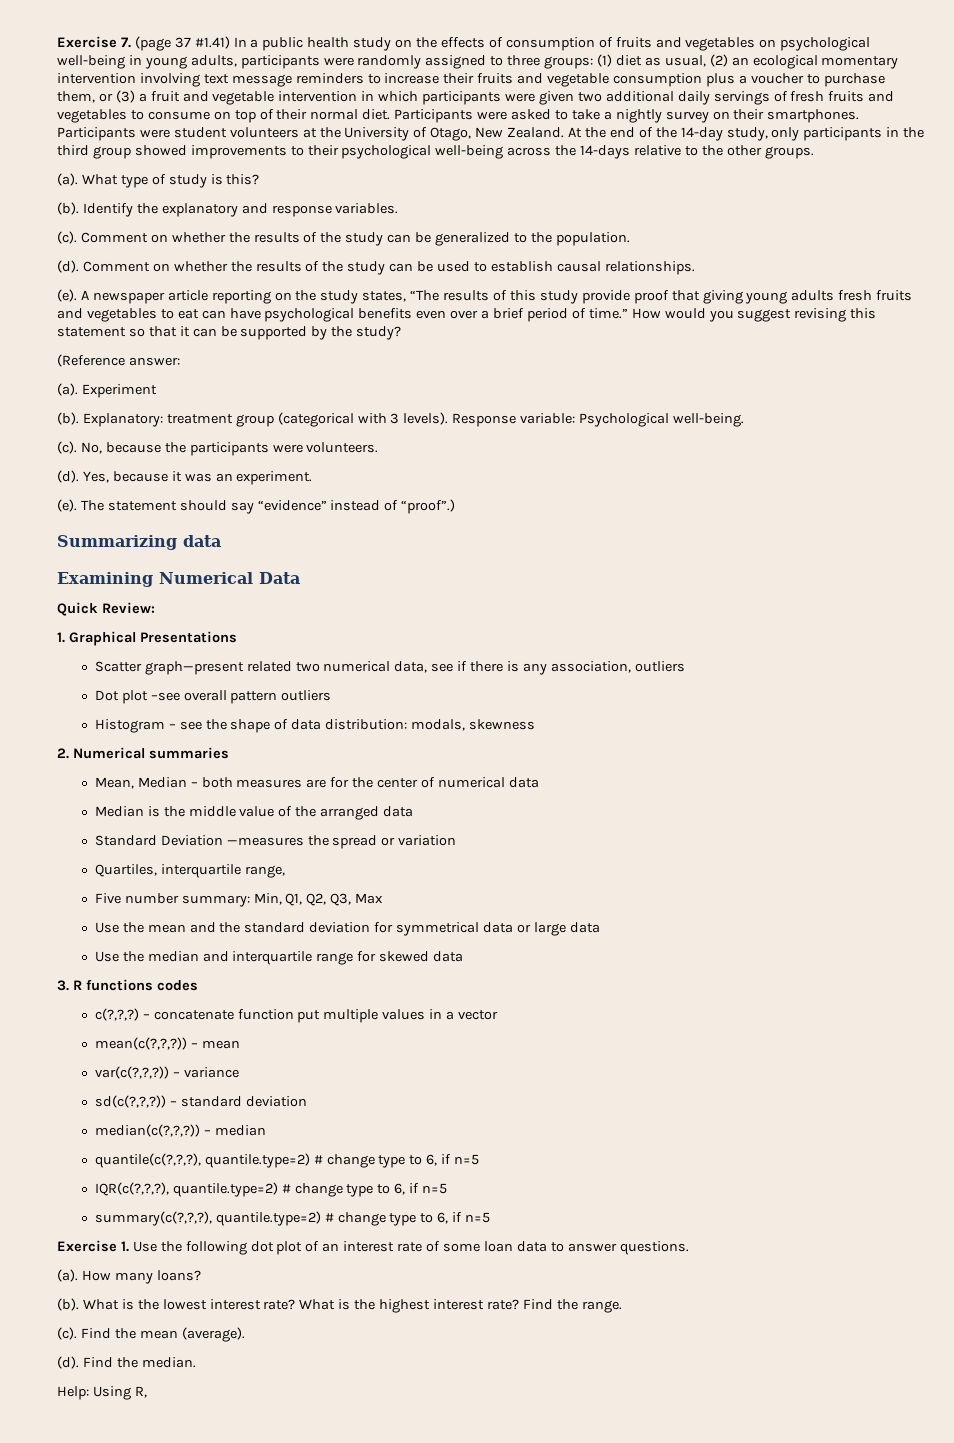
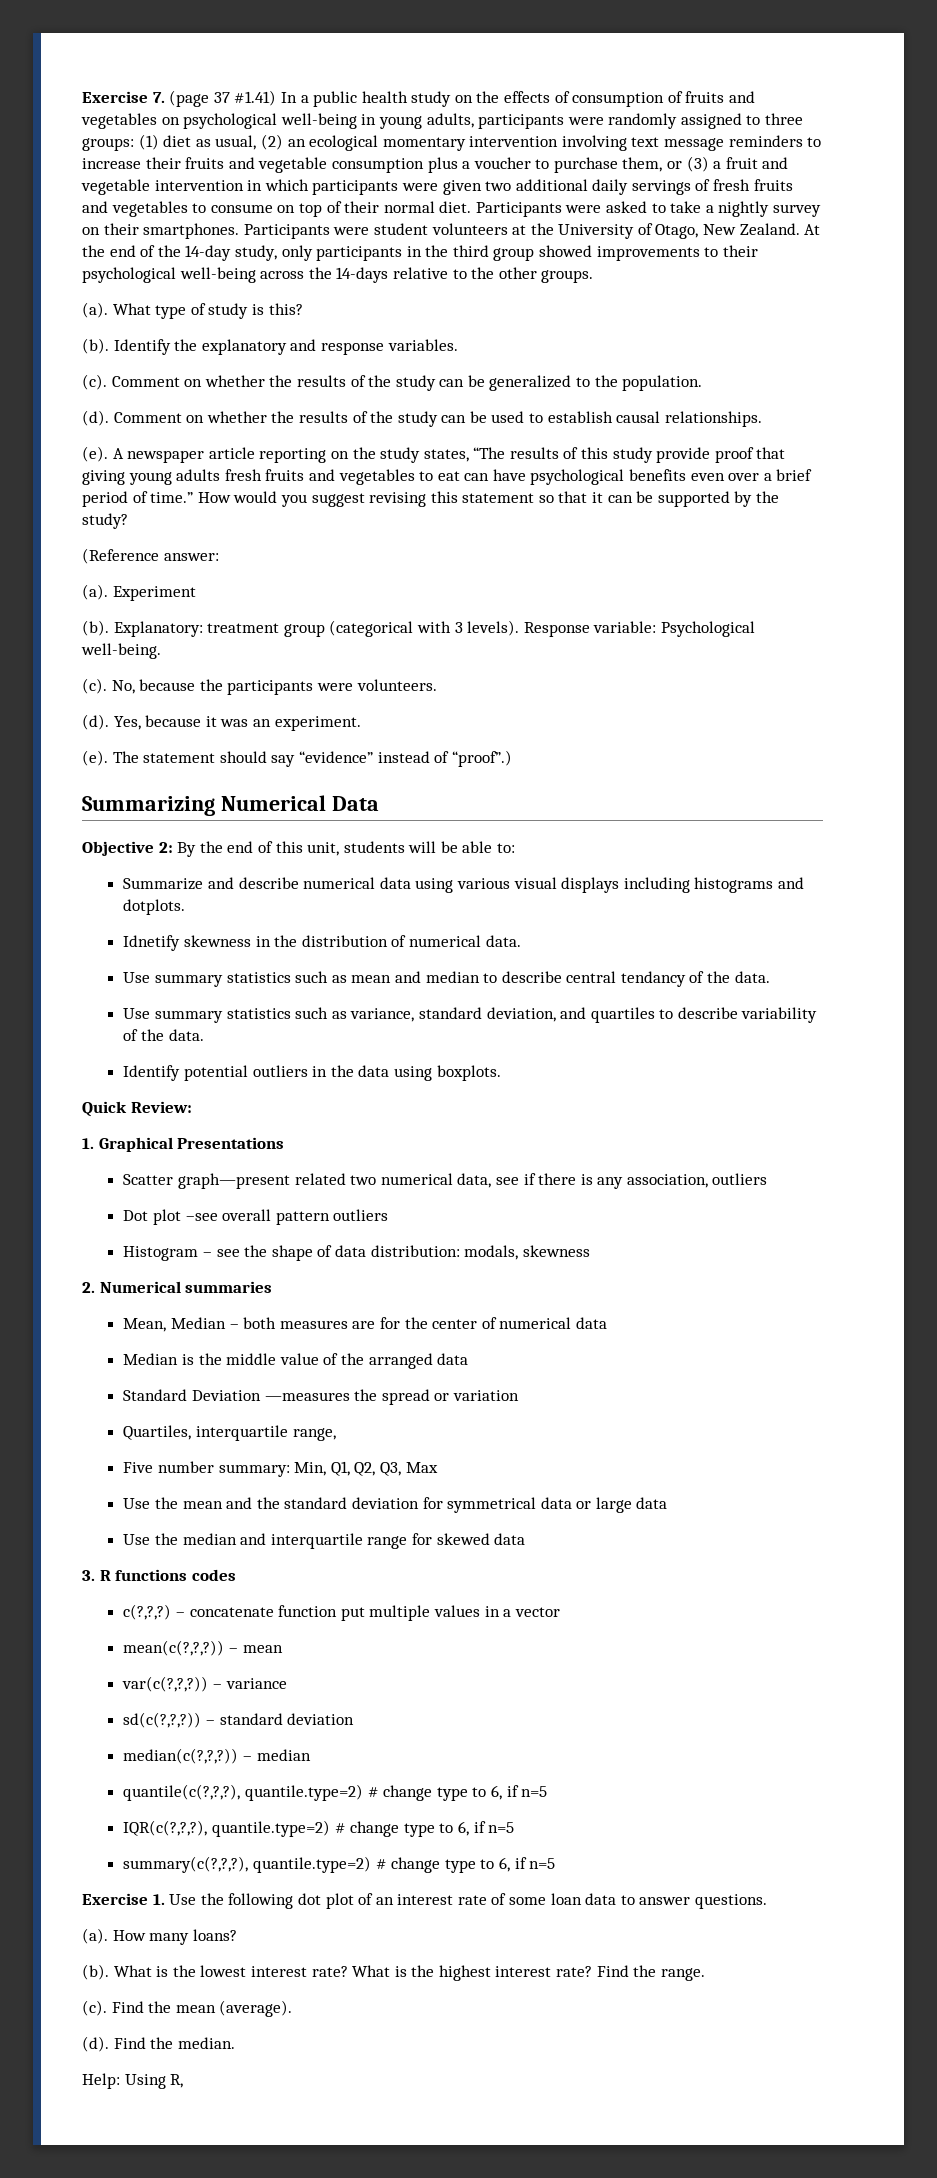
- Summarizing data
- Examining Numerical Data
+ Summarizing Numerical Data
+ Objective 2: By the end of this unit, students will be able to:
+ Summarize and describe numerical data using various visual displays including histograms and dotplots.
+ Idnetify skewness in the distribution of numerical data.
+ Use summary statistics such as mean and median to describe central tendancy of the data.
+ Use summary statistics such as variance, standard deviation, and quartiles to describe variability of the data.
+ Identify potential outliers in the data using boxplots.

